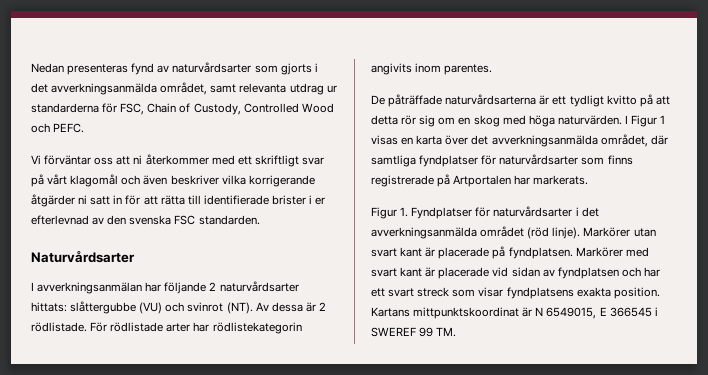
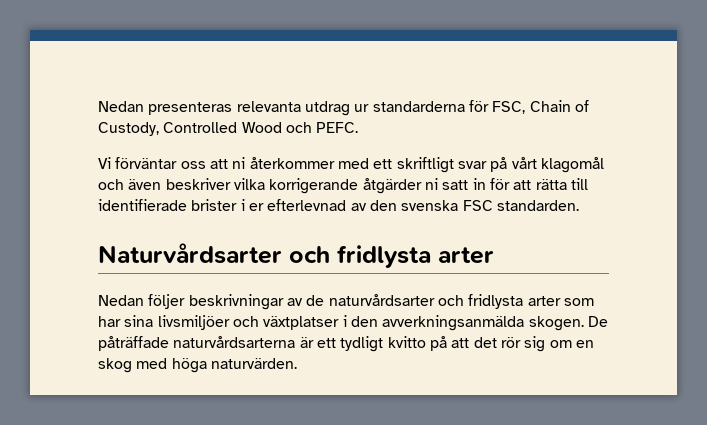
- Nedan presenteras fynd av naturvårdsarter som gjorts i det avverkningsanmälda området, samt relevanta utdrag ur standarderna för FSC, Chain of Custody, Controlled Wood och PEFC.
+ Nedan presenteras relevanta utdrag ur standarderna för FSC, Chain of Custody, Controlled Wood och PEFC.
- Naturvårdsarter
- I avverkningsanmälan har följande 2 naturvårdsarter hittats: slåttergubbe (VU) och svinrot (NT). Av dessa är 2 rödlistade. För rödlistade arter har rödlistekategorin angivits inom parentes.
- De påträffade naturvårdsarterna är ett tydligt kvitto på att detta rör sig om en skog med höga naturvärden. I Figur 1 visas en karta över det avverkningsanmälda området, där samtliga fyndplatser för naturvårdsarter som finns registrerade på Artportalen har markerats.
- Figur 1. Fyndplatser för naturvårdsarter i det avverkningsanmälda området (röd linje). Markörer utan svart kant är placerade på fyndplatsen. Markörer med svart kant är placerade vid sidan av fyndplatsen och har ett svart streck som visar fyndplatsens exakta position. Kartans mittpunktskoordinat är N 6549015, E 366545 i SWEREF 99 TM.
+ Naturvårdsarter och fridlysta arter
+ Nedan följer beskrivningar av de naturvårdsarter och fridlysta arter som har sina livsmiljöer och växtplatser i den avverkningsanmälda skogen. De påträffade naturvårdsarterna är ett tydligt kvitto på att det rör sig om en skog med höga naturvärden.

